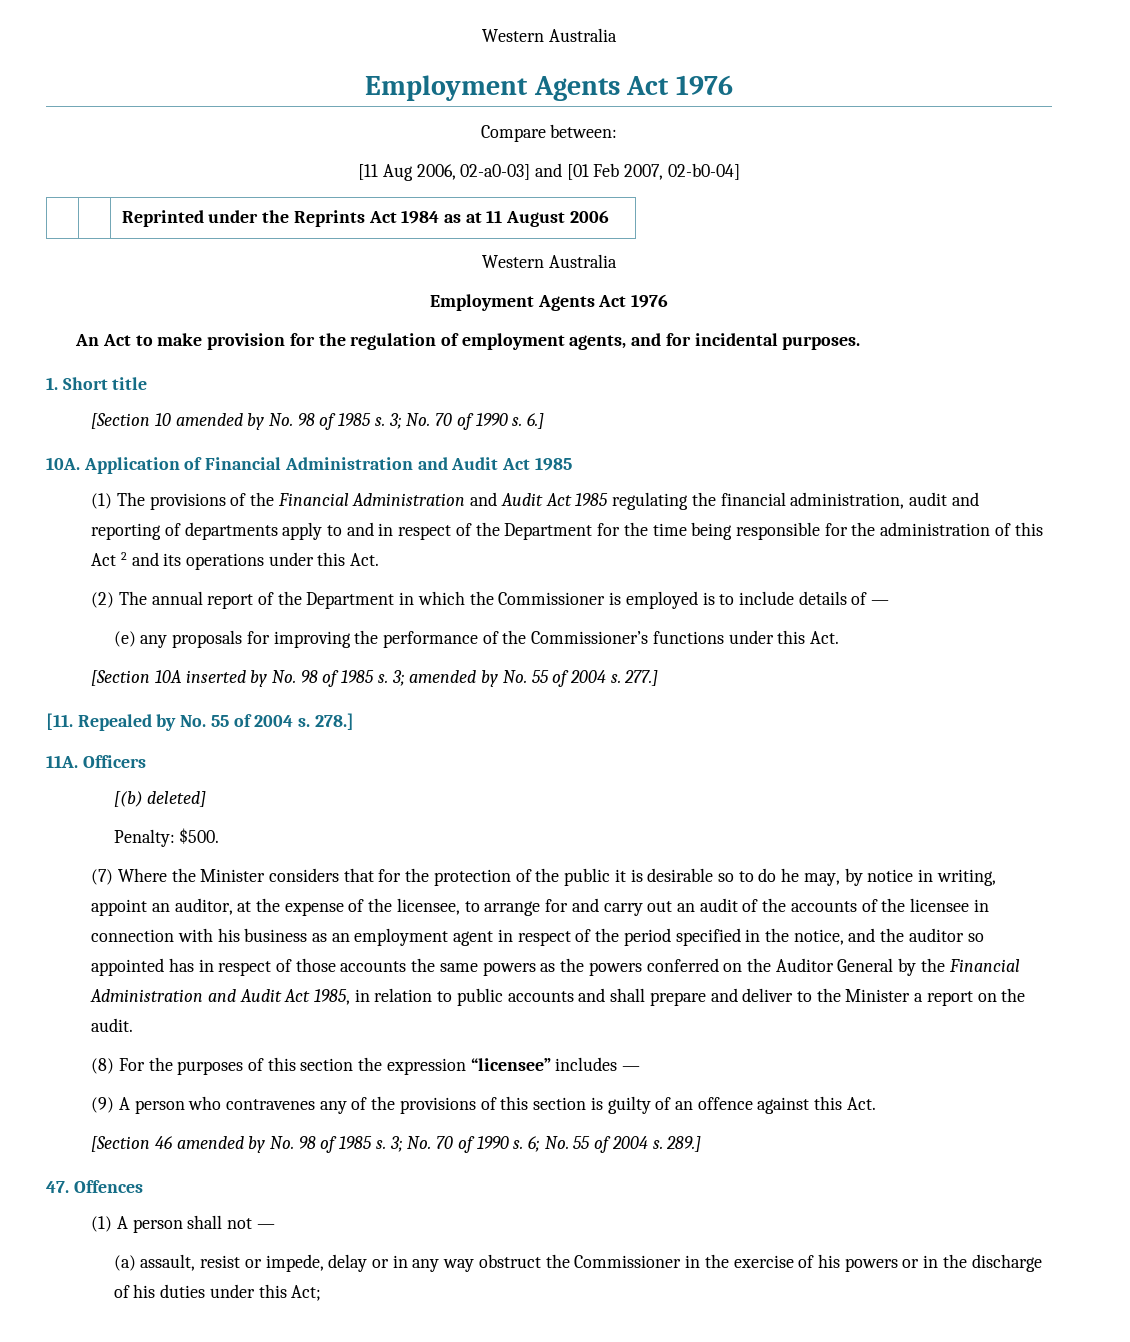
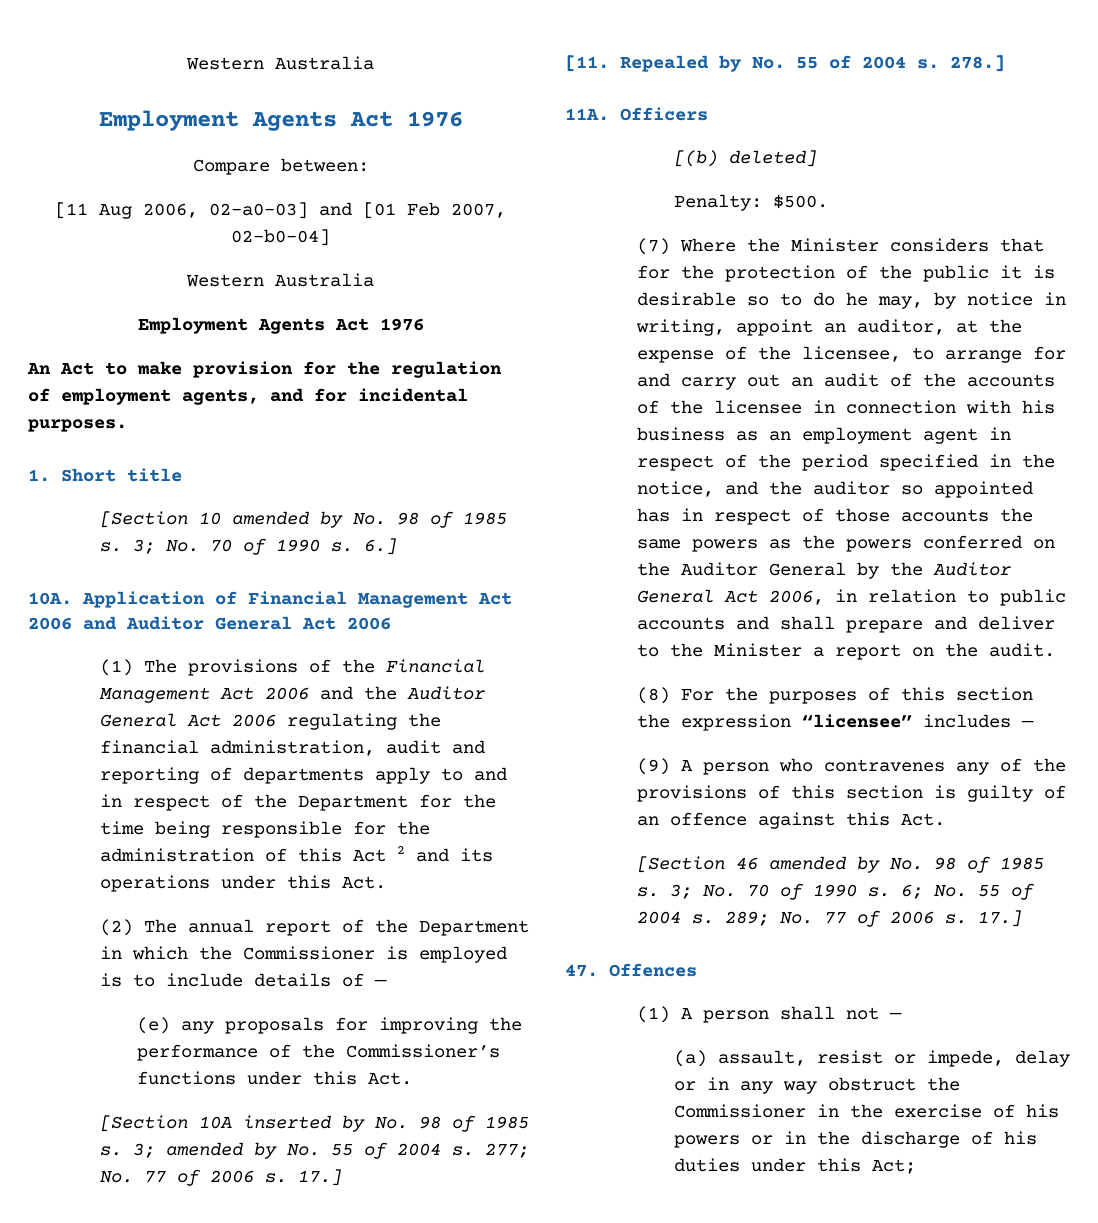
- | | Reprinted under the Reprints Act 1984 as at 11 August 2006
- Application of Financial Administration and Audit Act 1985
+ Application of Financial Management Act 2006 and Auditor General Act 2006
- (1) The provisions of the Financial Administration and Audit Act 1985 regulating the financial administration, audit and reporting of departments apply to and in respect of the Department for the time being responsible for the administration of this Act 2 and its operations under this Act.
+ (1) The provisions of the Financial Management Act 2006 and the Auditor General Act 2006 regulating the financial administration, audit and reporting of departments apply to and in respect of the Department for the time being responsible for the administration of this Act 2 and its operations under this Act.
- 277.]
+ 277; No. 77 of 2006 s. 17.]
- (7) Where the Minister considers that for the protection of the public it is desirable so to do he may, by notice in writing, appoint an auditor, at the expense of the licensee, to arrange for and carry out an audit of the accounts of the licensee in connection with his business as an employment agent in respect of the period specified in the notice, and the auditor so appointed has in respect of those accounts the same powers as the powers conferred on the Auditor General by the Financial Administration and Audit Act 1985, in relation to public accounts and shall prepare and deliver to the Minister a report on the audit.
+ (7) Where the Minister considers that for the protection of the public it is desirable so to do he may, by notice in writing, appoint an auditor, at the expense of the licensee, to arrange for and carry out an audit of the accounts of the licensee in connection with his business as an employment agent in respect of the period specified in the notice, and the auditor so appointed has in respect of those accounts the same powers as the powers conferred on the Auditor General by the Auditor General Act 2006, in relation to public accounts and shall prepare and deliver to the Minister a report on the audit.
- 289.]
+ 289; No. 77 of 2006 s. 17.]

